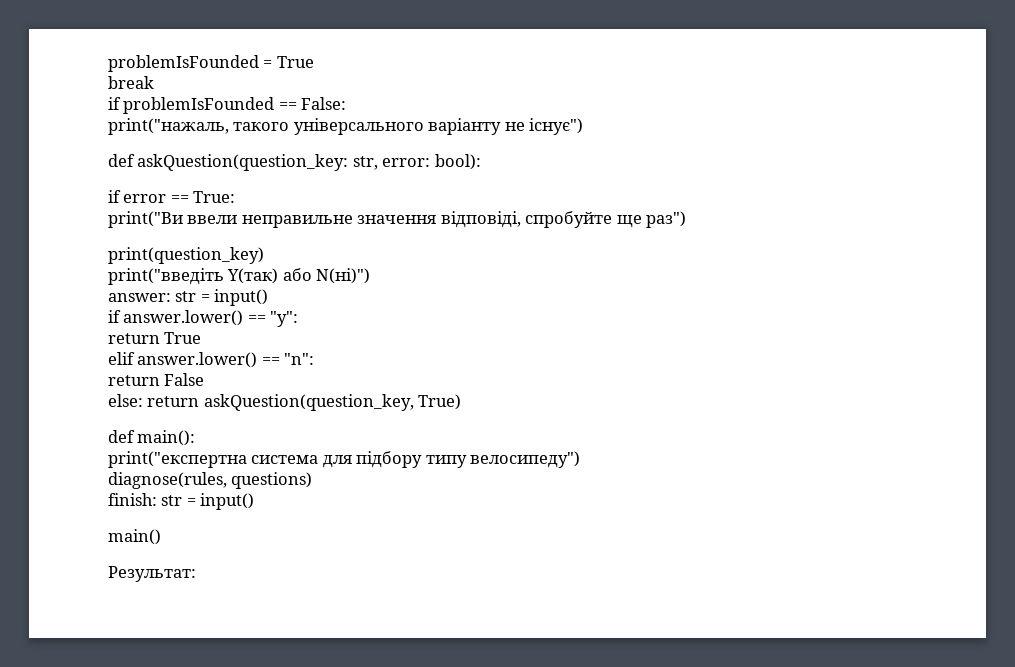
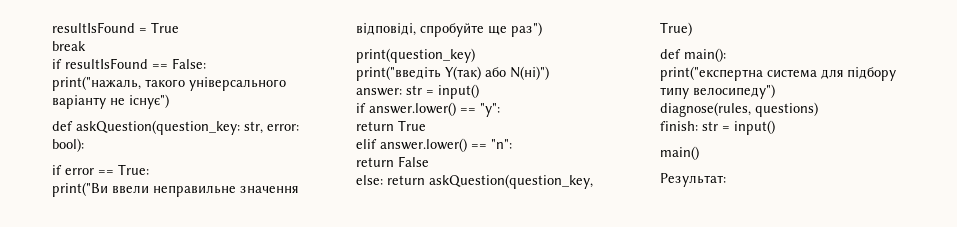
- problemIsFounded = True
+ resultIsFound = True
- if problemIsFounded == False:
+ if resultIsFound == False:

